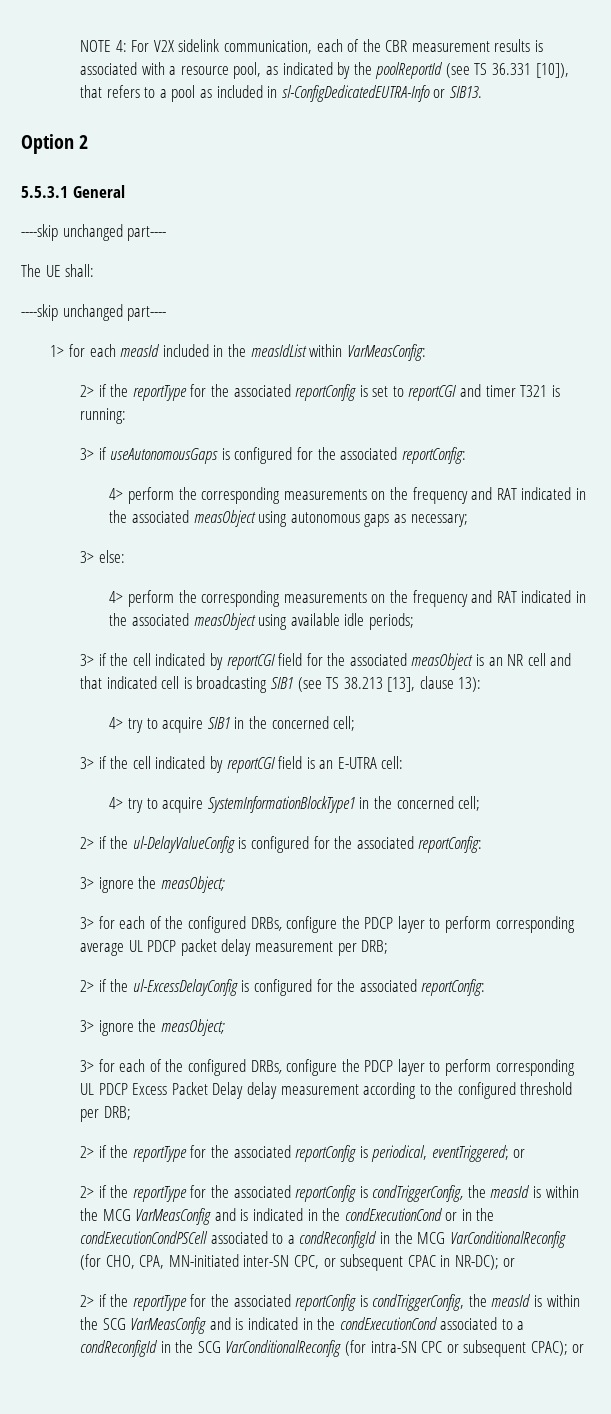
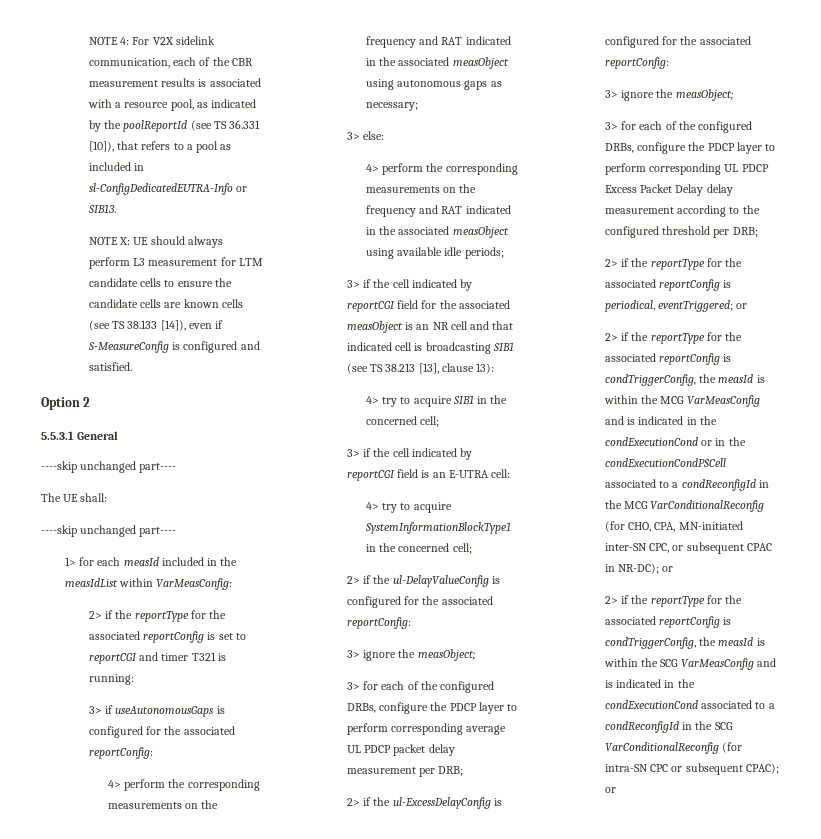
+ NOTE X: UE should always perform L3 measurement for LTM candidate cells to ensure the candidate cells are known cells (see TS 38.133 [14]), even if S-MeasureConfig is configured and satisfied.

